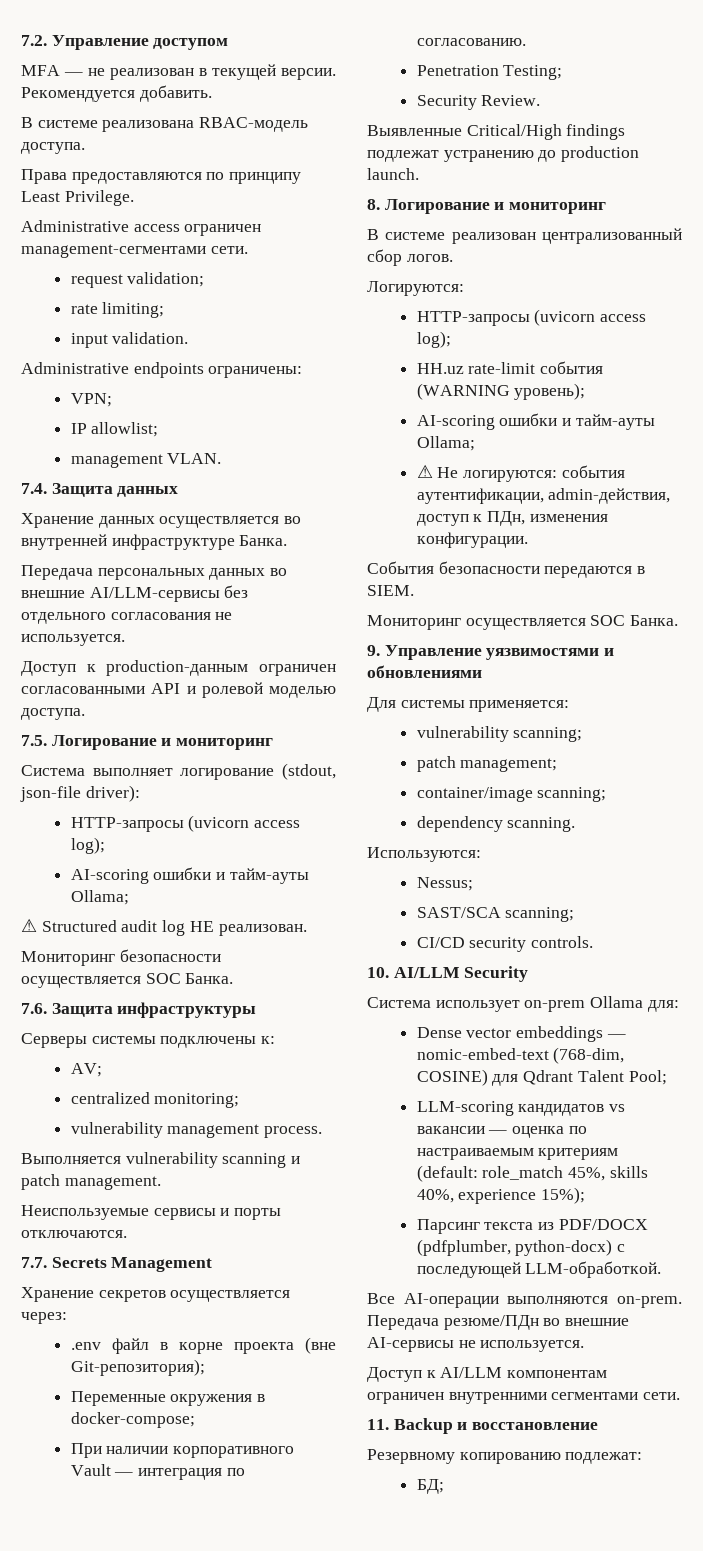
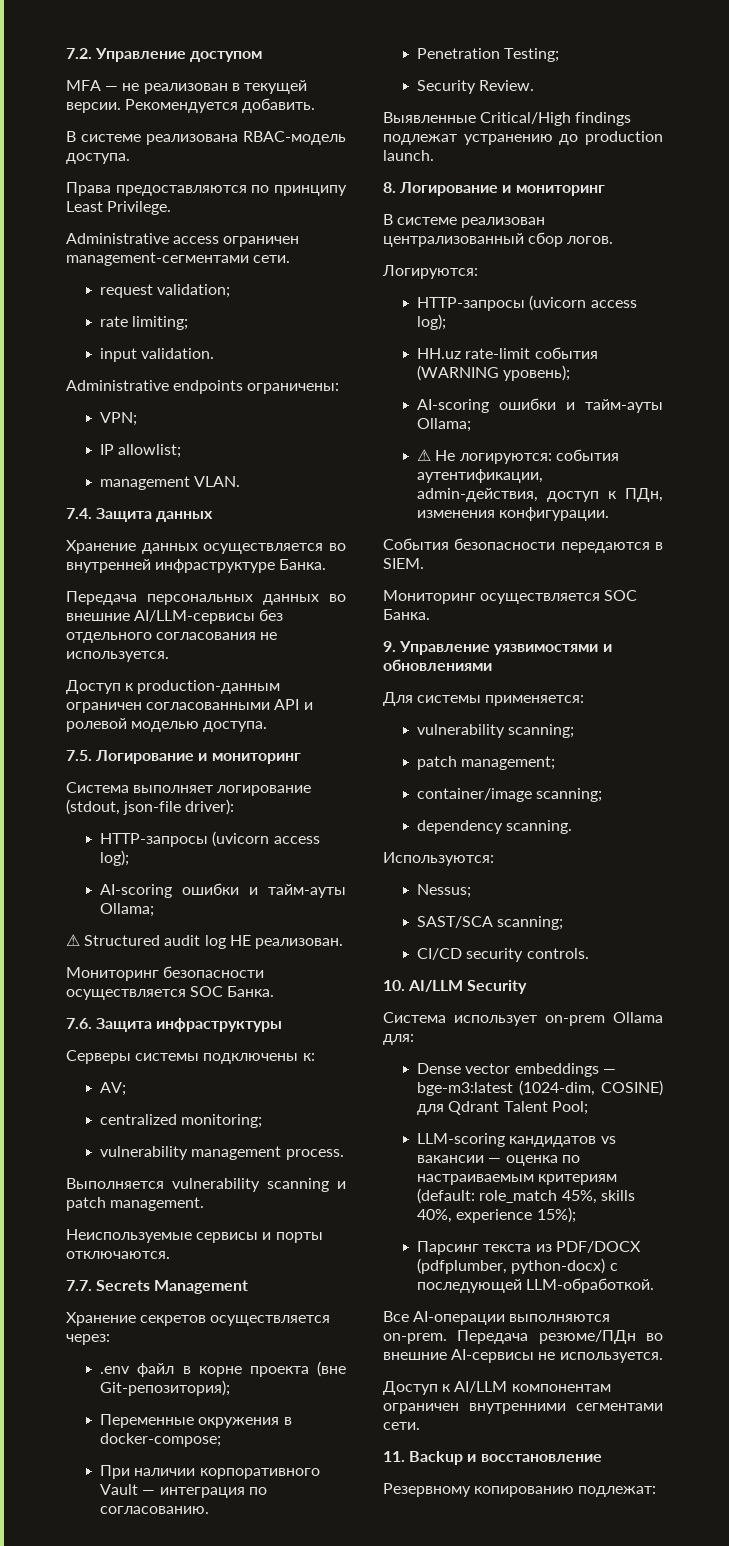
- Dense vector embeddings — nomic-embed-text (768-dim, COSINE) для Qdrant Talent Pool;
+ Dense vector embeddings — bge-m3:latest (1024-dim, COSINE) для Qdrant Talent Pool;
- БД;

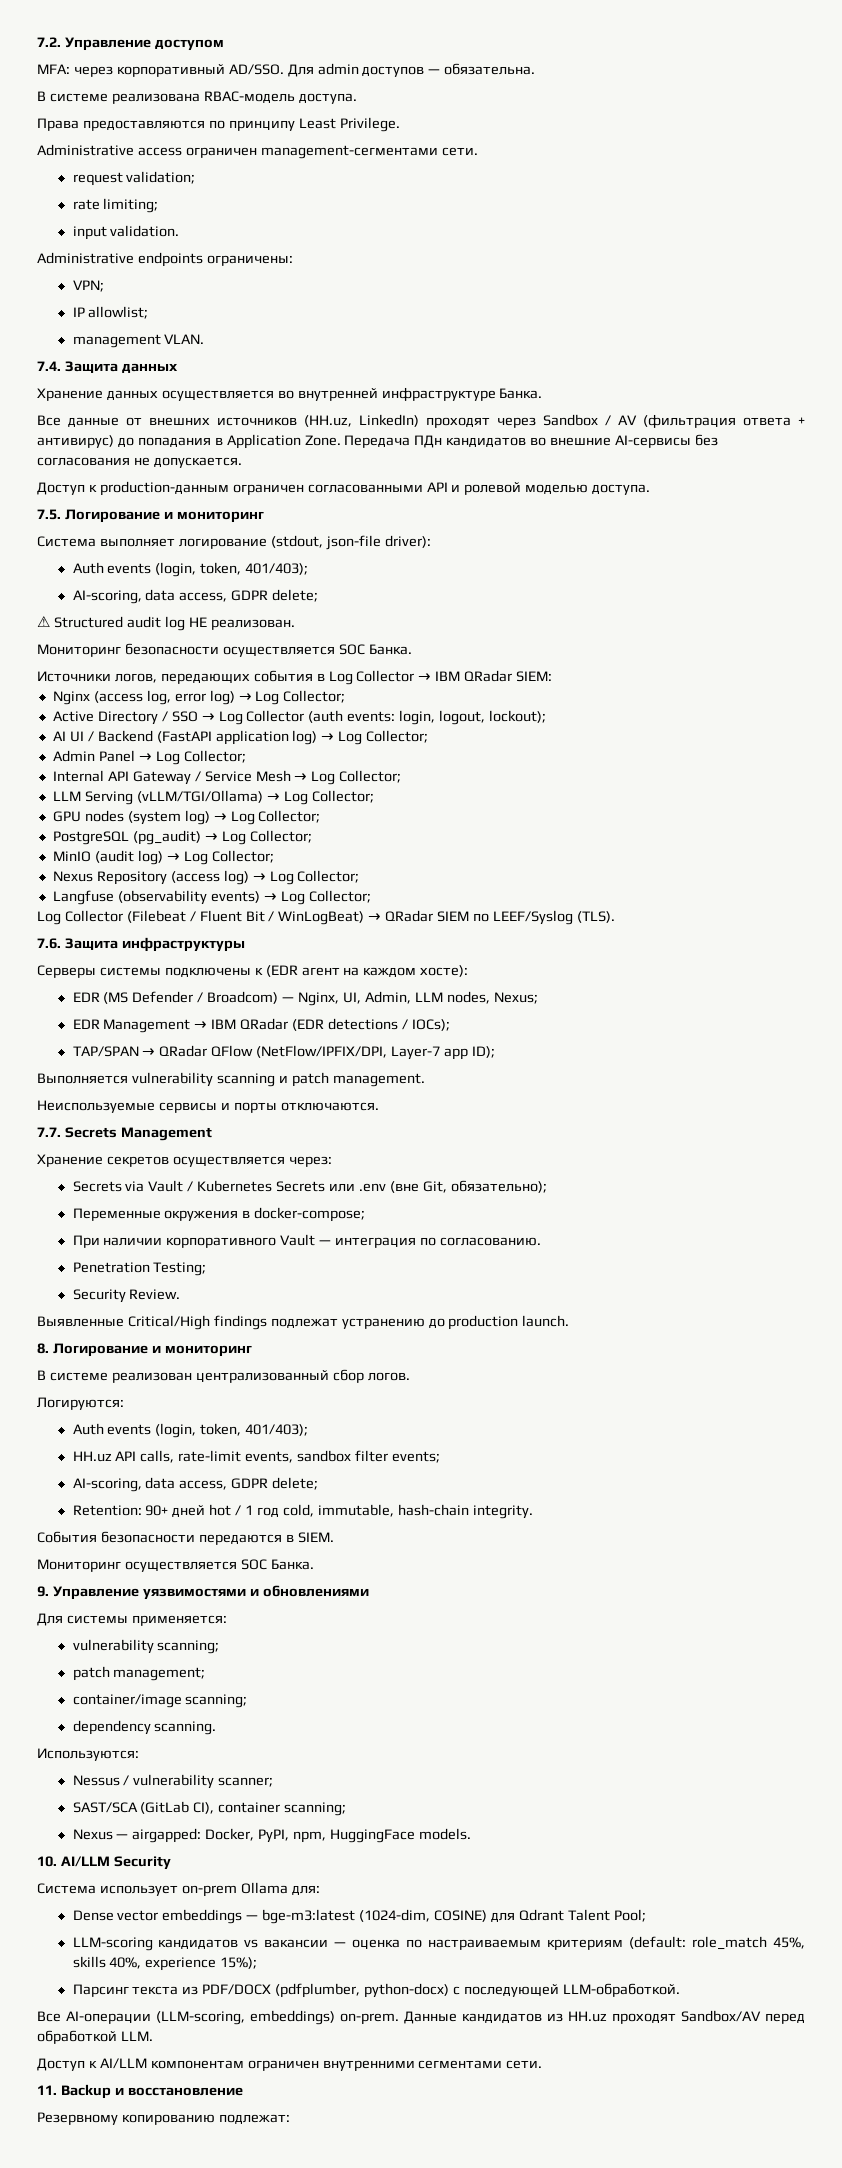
- MFA — не реализован в текущей версии. Рекомендуется добавить.
+ MFA: через корпоративный AD/SSO. Для admin доступов — обязательна.
- Передача персональных данных во внешние AI/LLM-сервисы без отдельного согласования не используется.
+ Все данные от внешних источников (HH.uz, LinkedIn) проходят через Sandbox / AV (фильтрация ответа + антивирус) до попадания в Application Zone. Передача ПДн кандидатов во внешние AI-сервисы без согласования не допускается.
  Система выполняет логирование (stdout, json-file driver):
- HTTP-запросы (uvicorn access log);
- AI-scoring ошибки и тайм-ауты Ollama;
+ Auth events (login, token, 401/403);
+ AI-scoring, data access, GDPR delete;
+ Источники логов, передающих события в Log Collector → IBM QRadar SIEM:
+ Nginx (access log, error log) → Log Collector;
+ Active Directory / SSO → Log Collector (auth events: login, logout, lockout);
+ AI UI / Backend (FastAPI application log) → Log Collector;
+ Admin Panel → Log Collector;
+ Internal API Gateway / Service Mesh → Log Collector;
+ LLM Serving (vLLM/TGI/Ollama) → Log Collector;
+ GPU nodes (system log) → Log Collector;
+ PostgreSQL (pg_audit) → Log Collector;
+ MinIO (audit log) → Log Collector;
+ Nexus Repository (access log) → Log Collector;
+ Langfuse (observability events) → Log Collector;
+ Log Collector (Filebeat / Fluent Bit / WinLogBeat) → QRadar SIEM по LEEF/Syslog (TLS).
- Серверы системы подключены к:
- AV;
- centralized monitoring;
- vulnerability management process.
+ Серверы системы подключены к (EDR агент на каждом хосте):
+ EDR (MS Defender / Broadcom) — Nginx, UI, Admin, LLM nodes, Nexus;
+ EDR Management → IBM QRadar (EDR detections / IOCs);
+ TAP/SPAN → QRadar QFlow (NetFlow/IPFIX/DPI, Layer-7 app ID);
- .env файл в корне проекта (вне Git-репозитория);
+ Secrets via Vault / Kubernetes Secrets или .env (вне Git, обязательно);
  Логируются:
- HTTP-запросы (uvicorn access log);
- HH.uz rate-limit события (WARNING уровень);
- AI-scoring ошибки и тайм-ауты Ollama;
- ⚠ Не логируются: события аутентификации, admin-действия, доступ к ПДн, изменения конфигурации.
+ Auth events (login, token, 401/403);
+ HH.uz API calls, rate-limit events, sandbox filter events;
+ AI-scoring, data access, GDPR delete;
+ Retention: 90+ дней hot / 1 год cold, immutable, hash-chain integrity.
- Nessus;
- SAST/SCA scanning;
- CI/CD security controls.
+ Nessus / vulnerability scanner;
+ SAST/SCA (GitLab CI), container scanning;
+ Nexus — airgapped: Docker, PyPI, npm, HuggingFace models.
- Все AI-операции выполняются on-prem. Передача резюме/ПДн во внешние AI-сервисы не используется.
+ Все AI-операции (LLM-scoring, embeddings) on-prem. Данные кандидатов из HH.uz проходят Sandbox/AV перед обработкой LLM.

